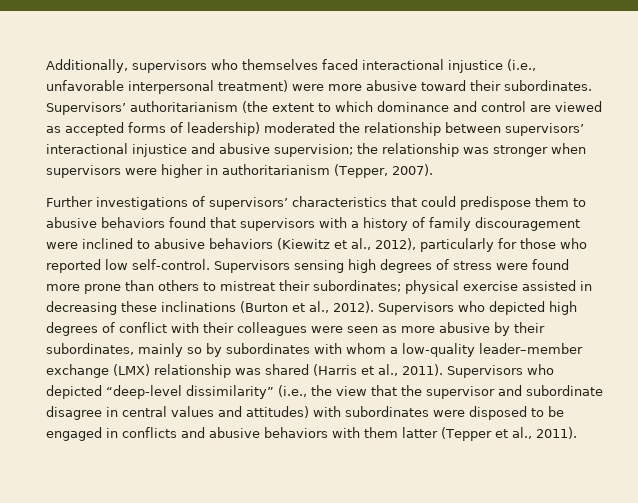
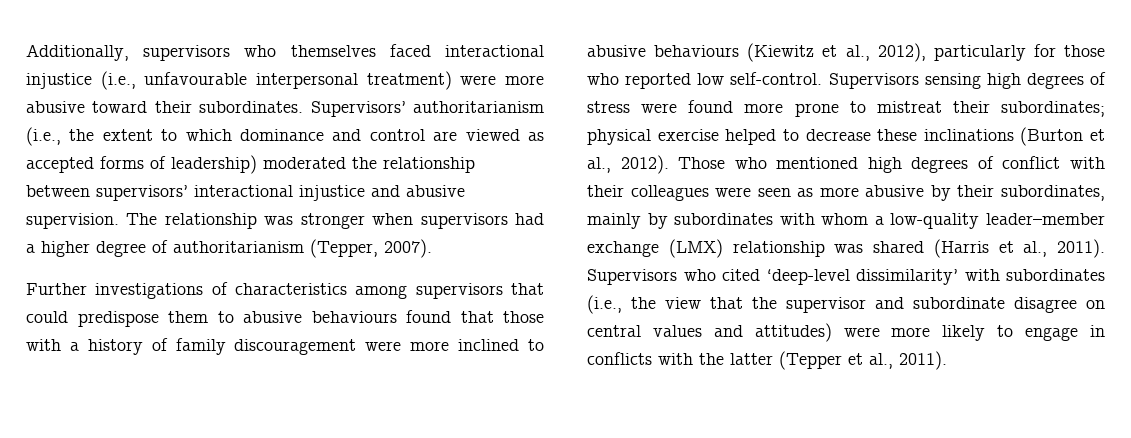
- Additionally, supervisors who themselves faced interactional injustice (i.e., unfavorable interpersonal treatment) were more abusive toward their subordinates.
+ Additionally, supervisors who themselves faced interactional injustice (i.e., unfavourable interpersonal treatment) were more abusive toward their subordinates.
- Supervisors’ authoritarianism (the extent to which dominance and control are viewed as accepted forms of leadership) moderated the relationship between supervisors’ interactional injustice and abusive supervision; the relationship was stronger when supervisors were higher in authoritarianism (Tepper, 2007).
+ Supervisors’ authoritarianism (i.e., the extent to which dominance and control are viewed as accepted forms of leadership) moderated the relationship between supervisors’ interactional injustice and abusive supervision. The relationship was stronger when supervisors had a higher degree of authoritarianism (Tepper, 2007).
- Further investigations of supervisors’ characteristics that could predispose them to abusive behaviors found that supervisors with a history of family discouragement were inclined to abusive behaviors (Kiewitz et al., 2012), particularly for those who reported low self-control.
+ Further investigations of characteristics among supervisors that could predispose them to abusive behaviours found that those with a history of family discouragement were more inclined to abusive behaviours (Kiewitz et al., 2012), particularly for those who reported low self-control.
- Supervisors sensing high degrees of stress were found more prone than others to mistreat their subordinates; physical exercise assisted in decreasing these inclinations (Burton et al., 2012).
+ Supervisors sensing high degrees of stress were found more prone to mistreat their subordinates; physical exercise helped to decrease these inclinations (Burton et al., 2012).
- Supervisors who depicted high degrees of conflict with their colleagues were seen as more abusive by their subordinates, mainly so by subordinates with whom a low-quality leader–member exchange (LMX) relationship was shared (Harris et al., 2011).
+ Those who mentioned high degrees of conflict with their colleagues were seen as more abusive by their subordinates, mainly by subordinates with whom a low-quality leader–member exchange (LMX) relationship was shared (Harris et al., 2011).
- Supervisors who depicted “deep-level dissimilarity” (i.e., the view that the supervisor and subordinate disagree in central values and attitudes) with subordinates were disposed to be engaged in conflicts and abusive behaviors with them latter (Tepper et al., 2011).
+ Supervisors who cited ‘deep-level dissimilarity’ with subordinates (i.e., the view that the supervisor and subordinate disagree on central values and attitudes) were more likely to engage in conflicts with the latter (Tepper et al., 2011).

